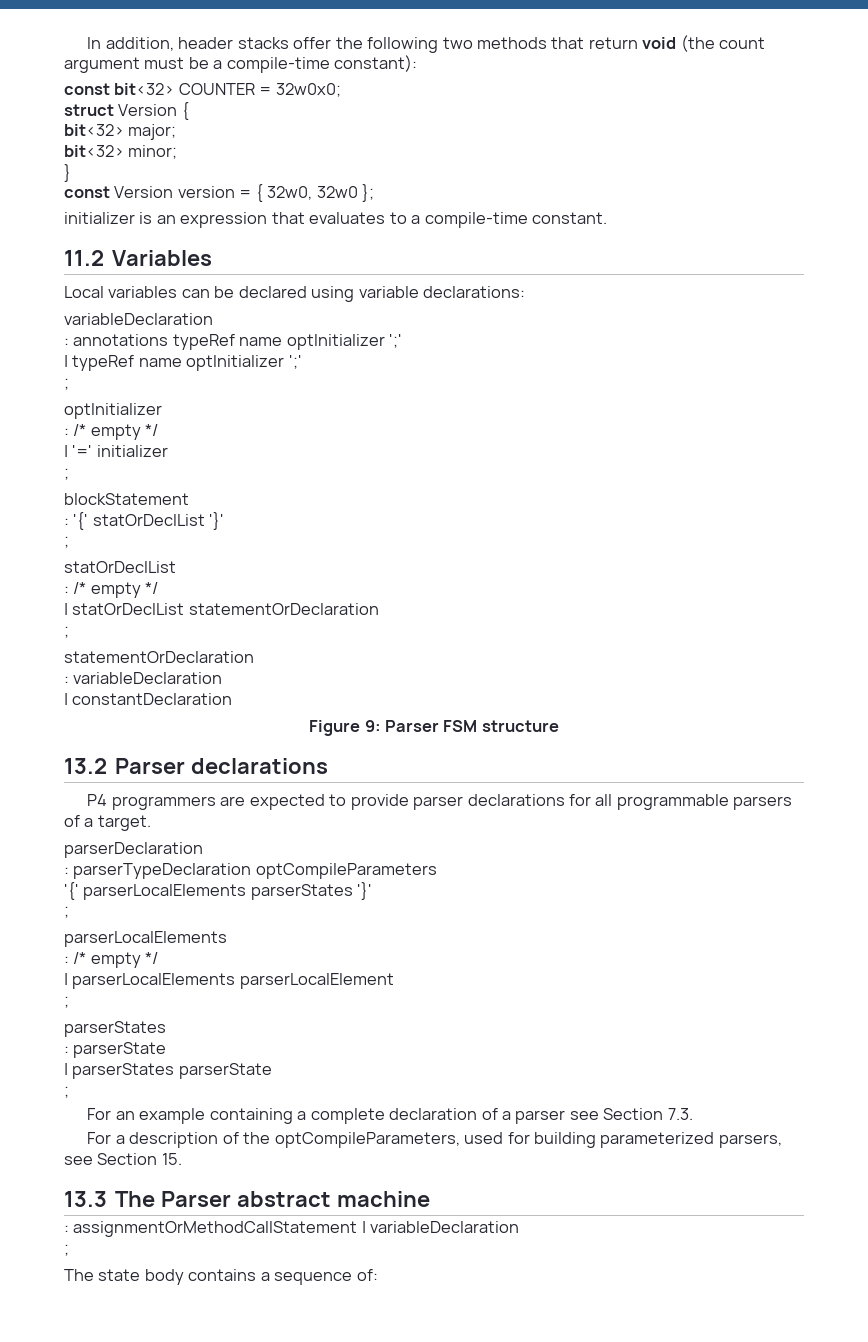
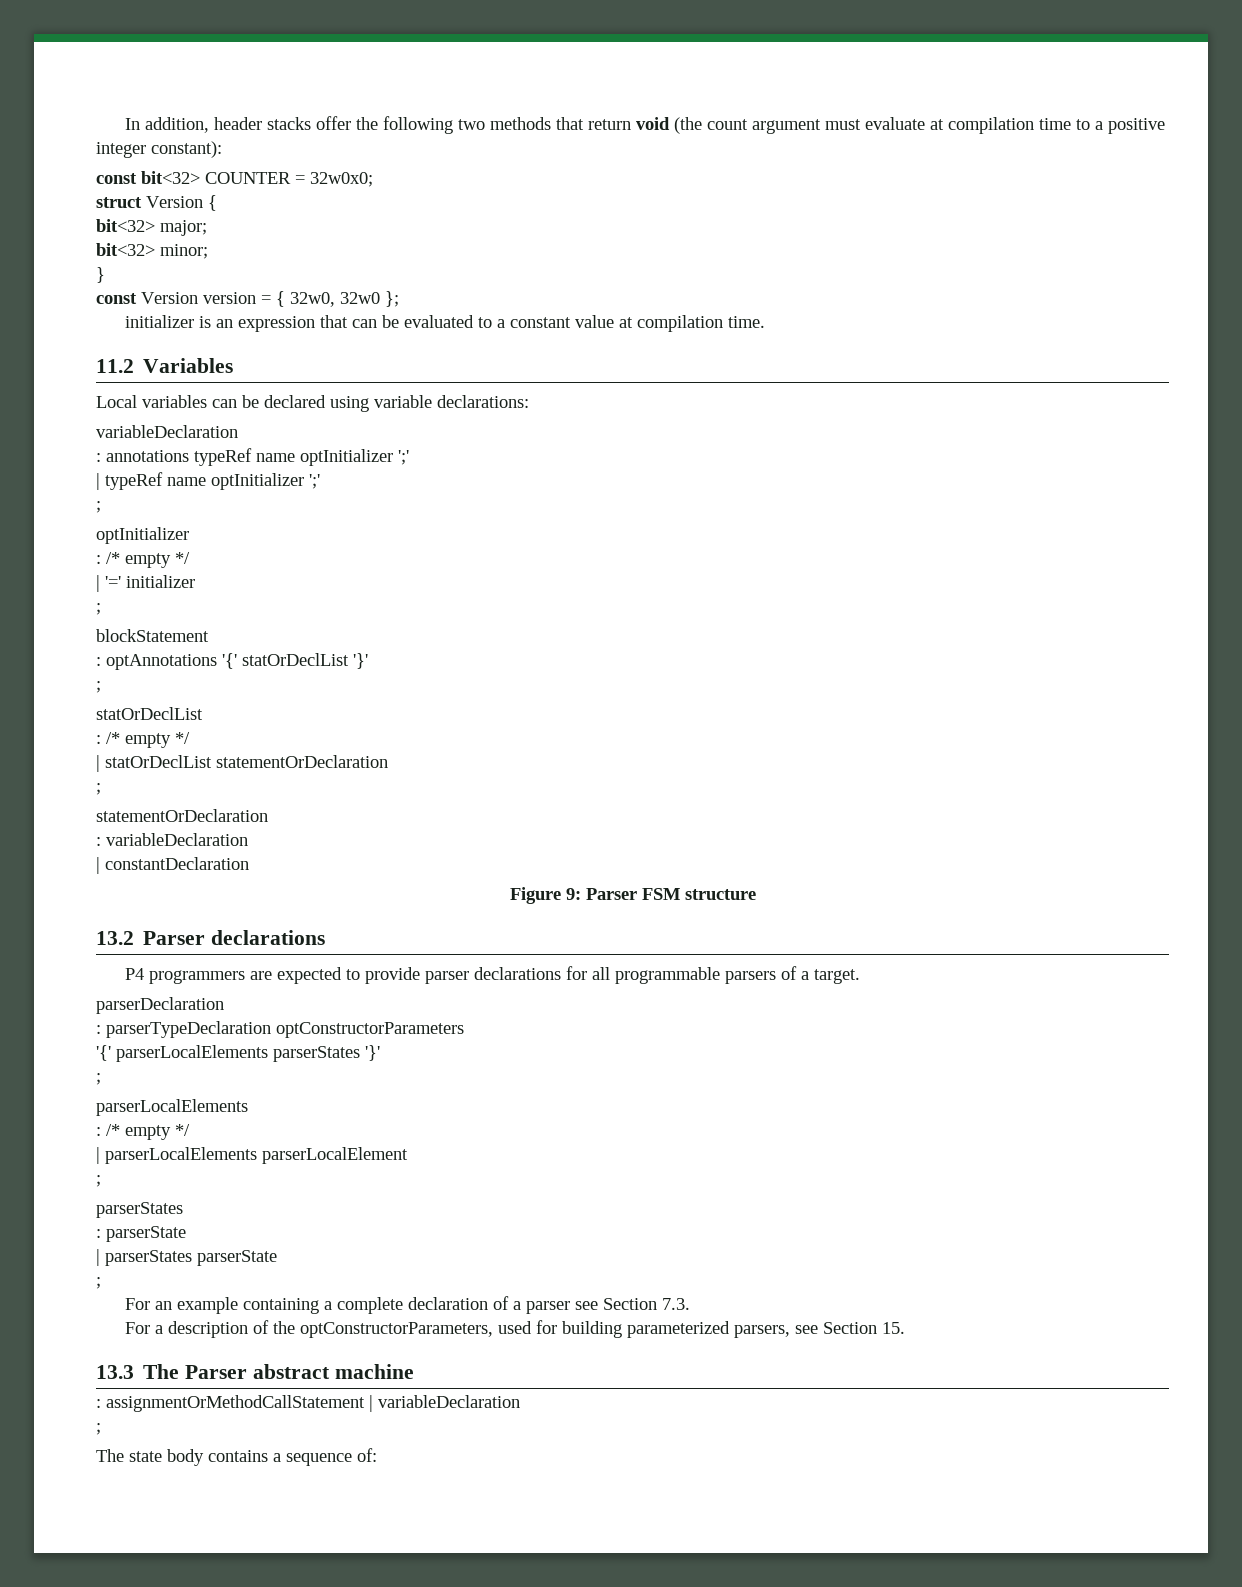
- In addition, header stacks offer the following two methods that return void (the count argument must be a compile-time constant):
+ In addition, header stacks offer the following two methods that return void (the count argument must evaluate at compilation time to a positive integer constant):
- initializer is an expression that evaluates to a compile-time constant.
+ initializer is an expression that can be evaluated to a constant value at compilation time.
- : '{' statOrDeclList '}'
+ : optAnnotations '{' statOrDeclList '}'
- : parserTypeDeclaration optCompileParameters
+ : parserTypeDeclaration optConstructorParameters
- For a description of the optCompileParameters, used for building parameterized parsers, see Section 15.
+ For a description of the optConstructorParameters, used for building parameterized parsers, see Section 15.

